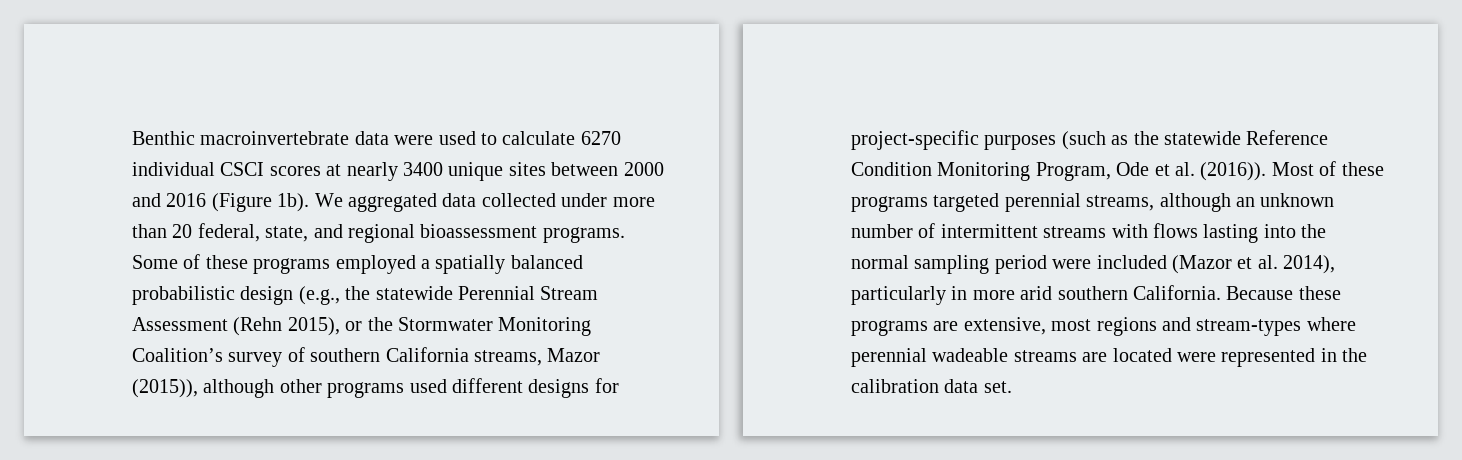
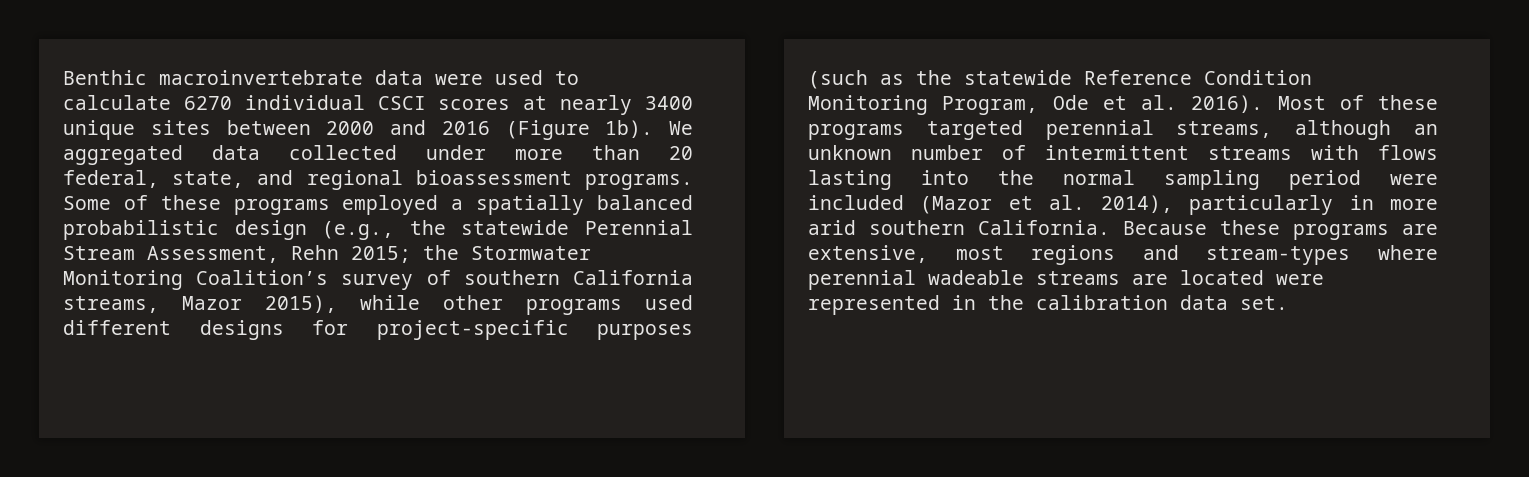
- Some of these programs employed a spatially balanced probabilistic design (e.g., the statewide Perennial Stream Assessment (Rehn 2015), or the Stormwater Monitoring Coalition’s survey of southern California streams, Mazor (2015)), although other programs used different designs for project-specific purposes (such as the statewide Reference Condition Monitoring Program, Ode et al. (2016)).
+ Some of these programs employed a spatially balanced probabilistic design (e.g., the statewide Perennial Stream Assessment, Rehn 2015; the Stormwater Monitoring Coalition’s survey of southern California streams, Mazor 2015), while other programs used different designs for project-specific purposes (such as the statewide Reference Condition Monitoring Program, Ode et al. 2016).

